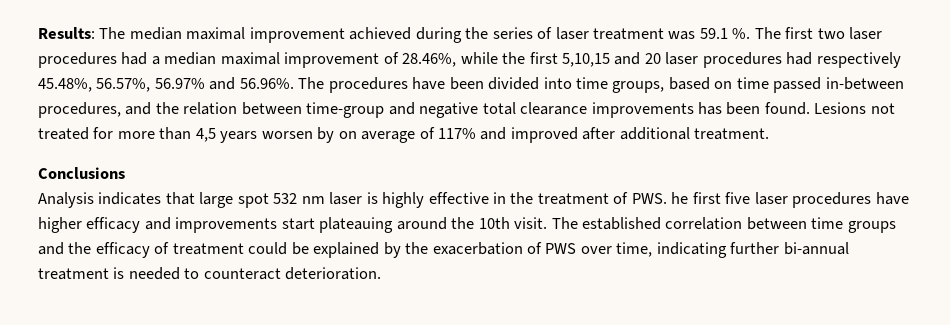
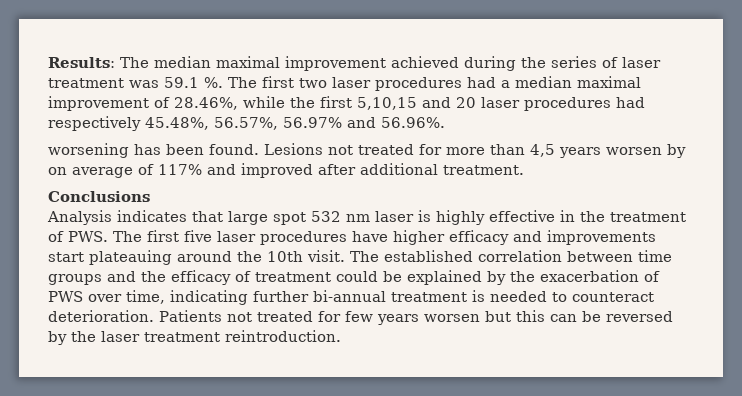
- The first two laser procedures had a median maximal improvement of 28.46%, while the first 5,10,15 and 20 laser procedures had respectively 45.48%, 56.57%, 56.97% and 56.96%. The procedures have been divided into time groups, based on time passed in-between procedures, and the relation between time-group and negative total clearance improvements has been found.
+ The first two laser procedures had a median maximal improvement of 28.46%, while the first 5,10,15 and 20 laser procedures had respectively 45.48%, 56.57%, 56.97% and 56.96%.
+ worsening has been found.
- Analysis indicates that large spot 532 nm laser is highly effective in the treatment of PWS. he first five laser procedures have higher efficacy and improvements start plateauing around the 10th visit.
+ Analysis indicates that large spot 532 nm laser is highly effective in the treatment of PWS. The first five laser procedures have higher efficacy and improvements start plateauing around the 10th visit.
+ Patients not treated for few years worsen but this can be reversed by the laser treatment reintroduction.

